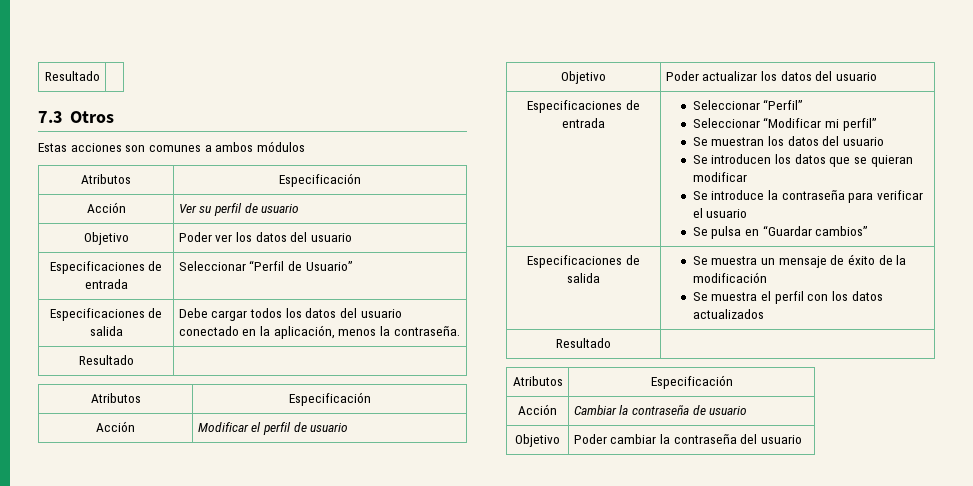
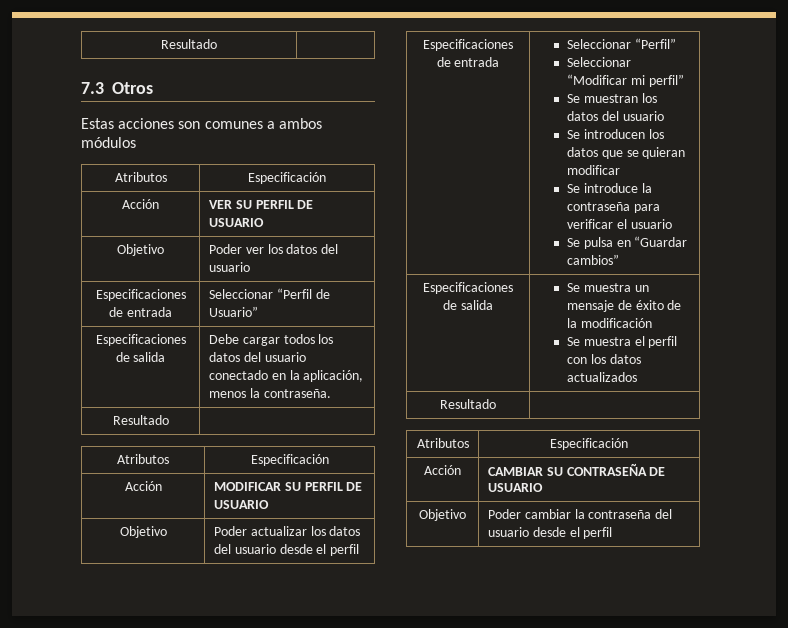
- Acción | Ver su perfil de usuario
+ Acción | VER SU PERFIL DE USUARIO
- Acción | Modificar el perfil de usuario
+ Acción | MODIFICAR SU PERFIL DE USUARIO
- Objetivo | Poder actualizar los datos del usuario
+ Objetivo | Poder actualizar los datos del usuario desde el perfil
- Acción | Cambiar la contraseña de usuario
+ Acción | CAMBIAR SU CONTRASEÑA DE USUARIO
- Objetivo | Poder cambiar la contraseña del usuario
+ Objetivo | Poder cambiar la contraseña del usuario desde el perfil

